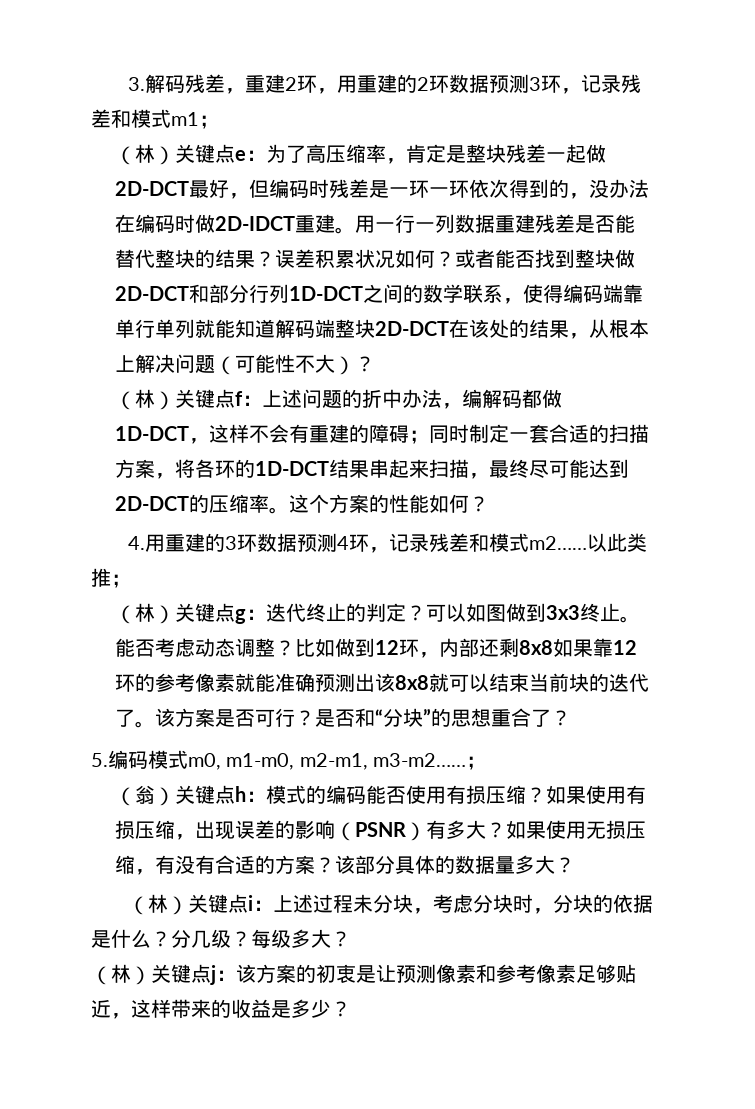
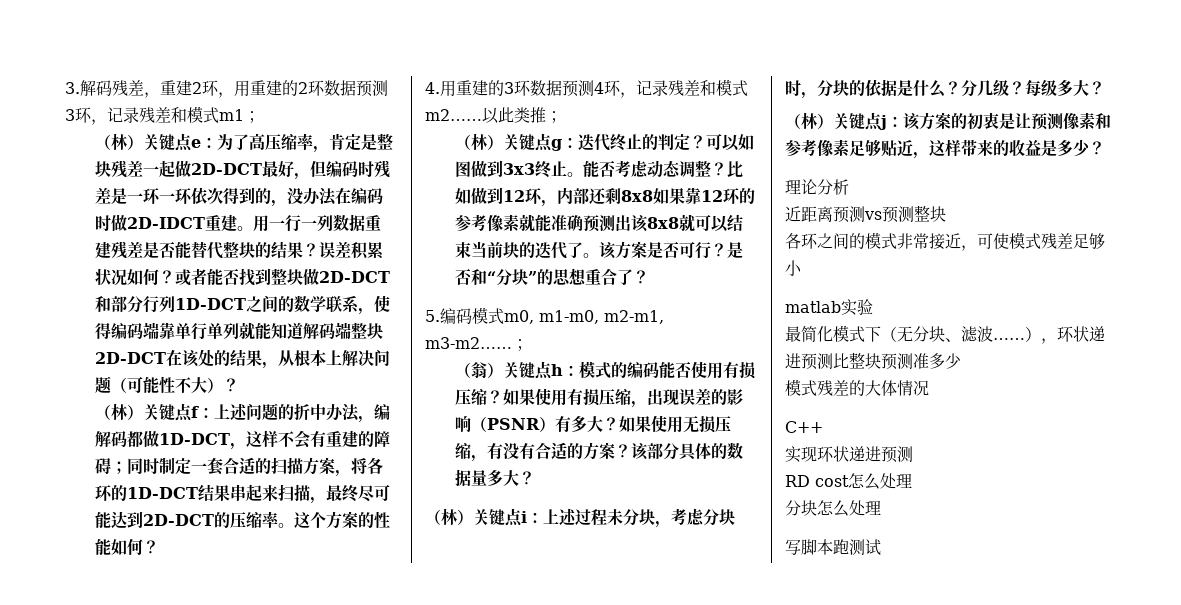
+ 理论分析
+ 近距离预测vs预测整块
+ 各环之间的模式非常接近，可使模式残差足够小
+ matlab实验
+ 最简化模式下（无分块、滤波……），环状递进预测比整块预测准多少
+ 模式残差的大体情况
+ C++
+ 实现环状递进预测
+ RD cost怎么处理
+ 分块怎么处理
+ 写脚本跑测试

